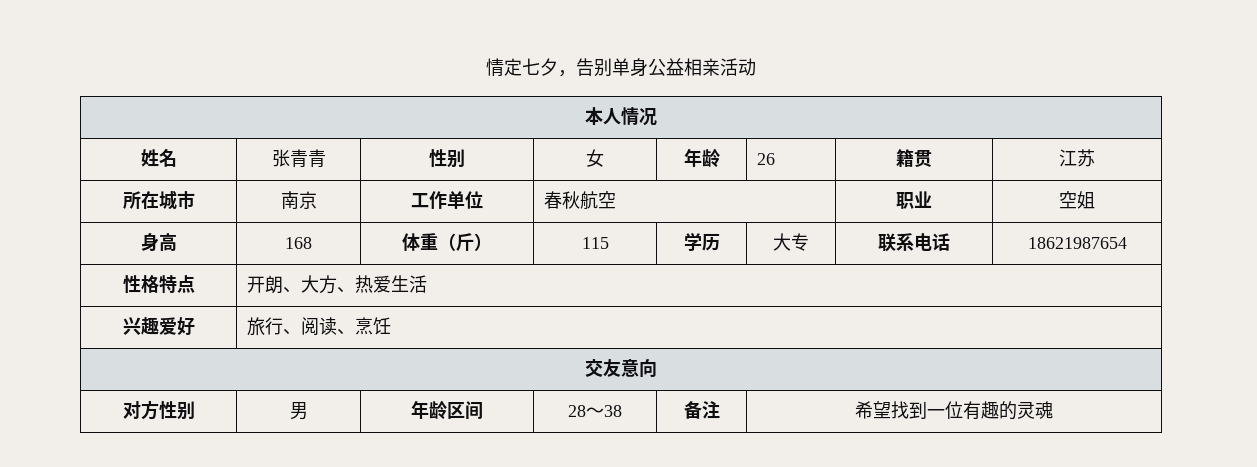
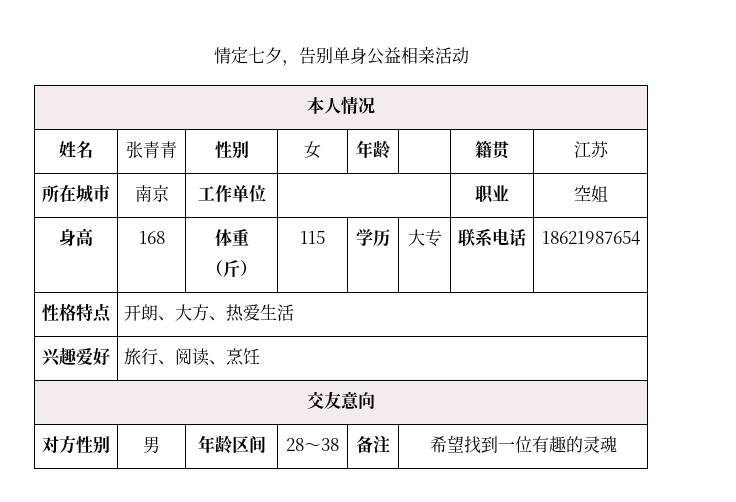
- 姓名 | 张青青 | 性别 | 女 | 年龄 | 26 | 籍贯 | 江苏
+ 姓名 | 张青青 | 性别 | 女 | 年龄 | | 籍贯 | 江苏
- 所在城市 | 南京 | 工作单位 | 春秋航空 | 职业 | 空姐
+ 所在城市 | 南京 | 工作单位 | | 职业 | 空姐

